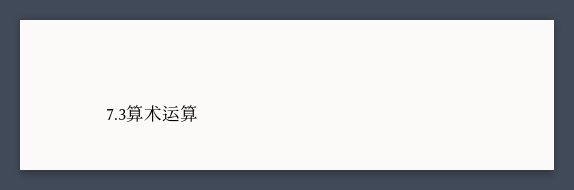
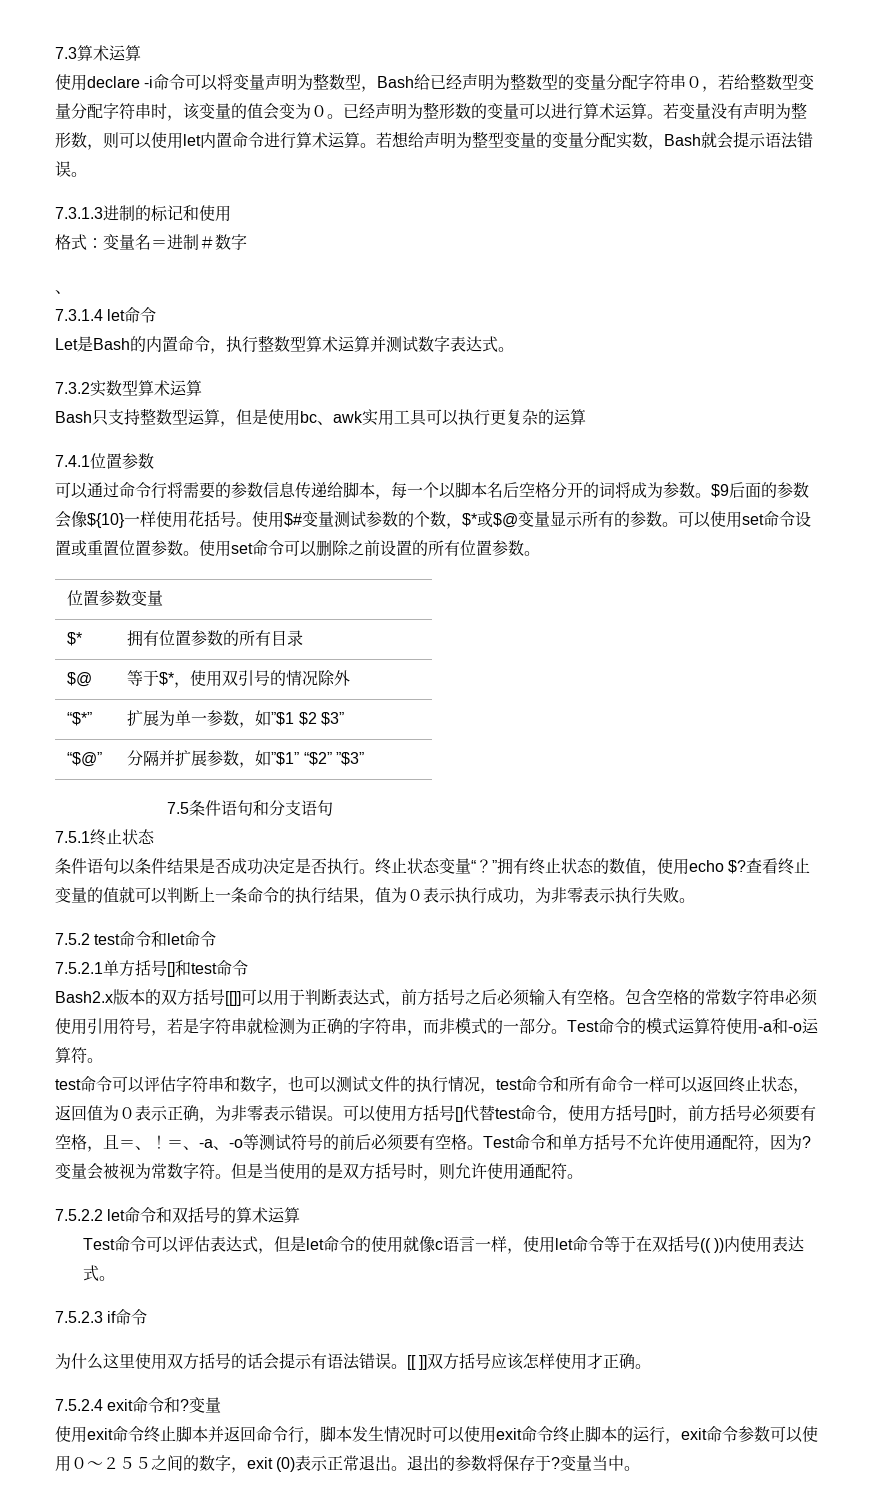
+ 使用declare -i命令可以将变量声明为整数型，Bash给已经声明为整数型的变量分配字符串０，若给整数型变量分配字符串时，该变量的值会变为０。已经声明为整形数的变量可以进行算术运算。若变量没有声明为整形数，则可以使用let内置命令进行算术运算。若想给声明为整型变量的变量分配实数，Bash就会提示语法错误。
+ 7.3.1.3进制的标记和使用
+ 格式：变量名＝进制＃数字
+ 、
+ 7.3.1.4 let命令
+ Let是Bash的内置命令，执行整数型算术运算并测试数字表达式。
+ 7.3.2实数型算术运算
+ Bash只支持整数型运算，但是使用bc、awk实用工具可以执行更复杂的运算
+ 7.4.1位置参数
+ 可以通过命令行将需要的参数信息传递给脚本，每一个以脚本名后空格分开的词将成为参数。$9后面的参数会像${10}一样使用花括号。使用$#变量测试参数的个数，$*或$@变量显示所有的参数。可以使用set命令设置或重置位置参数。使用set命令可以删除之前设置的所有位置参数。
+ 位置参数变量
+ $* | 拥有位置参数的所有目录
+ $@ | 等于$*，使用双引号的情况除外
+ “$*” | 扩展为单一参数，如”$1 $2 $3”
+ “$@” | 分隔并扩展参数，如”$1” “$2” ”$3”
+ 7.5条件语句和分支语句
+ 7.5.1终止状态
+ 条件语句以条件结果是否成功决定是否执行。终止状态变量“？”拥有终止状态的数值，使用echo $?查看终止变量的值就可以判断上一条命令的执行结果，值为０表示执行成功，为非零表示执行失败。
+ 7.5.2 test命令和let命令
+ 7.5.2.1单方括号[]和test命令
+ Bash2.x版本的双方括号[[]]可以用于判断表达式，前方括号之后必须输入有空格。包含空格的常数字符串必须使用引用符号，若是字符串就检测为正确的字符串，而非模式的一部分。Test命令的模式运算符使用-a和-o运算符。
+ test命令可以评估字符串和数字，也可以测试文件的执行情况，test命令和所有命令一样可以返回终止状态，返回值为０表示正确，为非零表示错误。可以使用方括号[]代替test命令，使用方括号[]时，前方括号必须要有空格，且＝、！＝、-a、-o等测试符号的前后必须要有空格。Test命令和单方括号不允许使用通配符，因为?变量会被视为常数字符。但是当使用的是双方括号时，则允许使用通配符。
+ 7.5.2.2 let命令和双括号的算术运算
+ Test命令可以评估表达式，但是let命令的使用就像c语言一样，使用let命令等于在双括号(( ))内使用表达式。
+ 7.5.2.3 if命令
+ 为什么这里使用双方括号的话会提示有语法错误。[[ ]]双方括号应该怎样使用才正确。
+ 7.5.2.4 exit命令和?变量
+ 使用exit命令终止脚本并返回命令行，脚本发生情况时可以使用exit命令终止脚本的运行，exit命令参数可以使用０～２５５之间的数字，exit (0)表示正常退出。退出的参数将保存于?变量当中。

